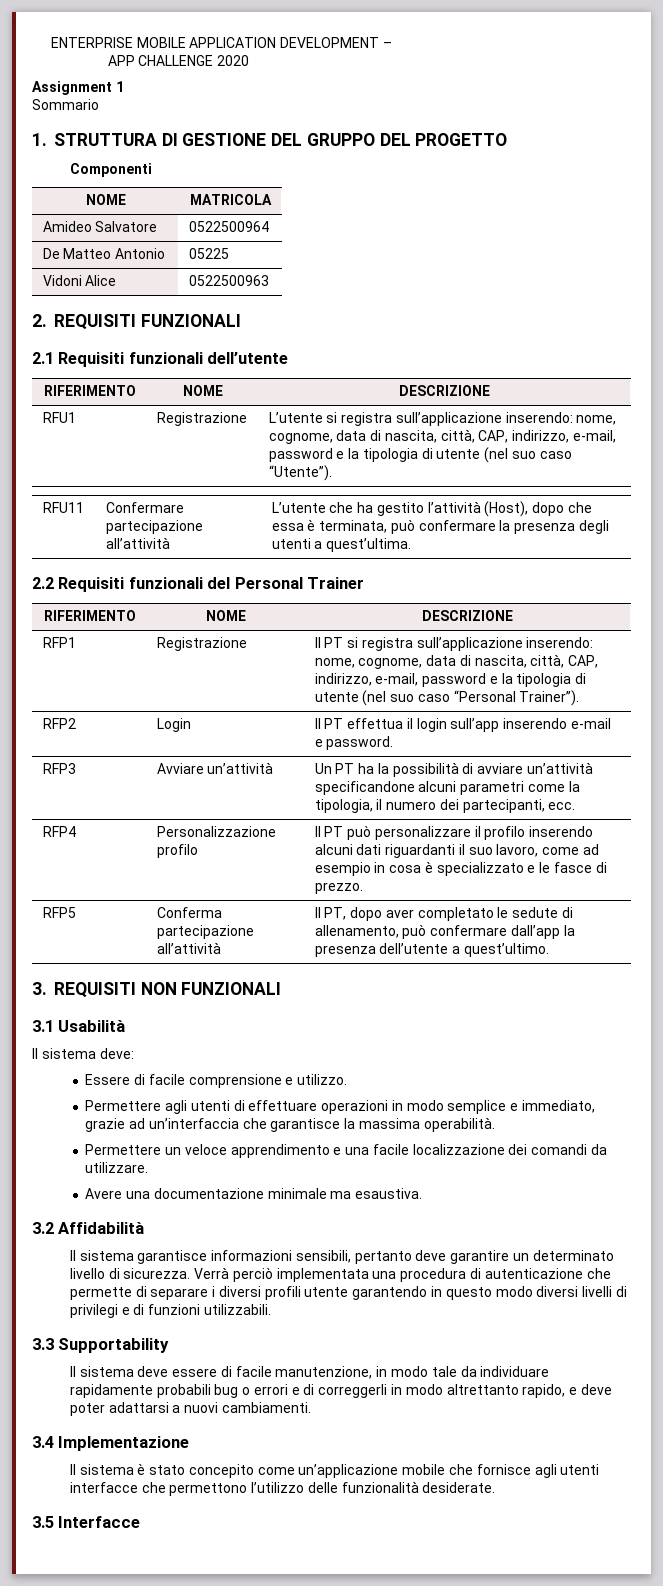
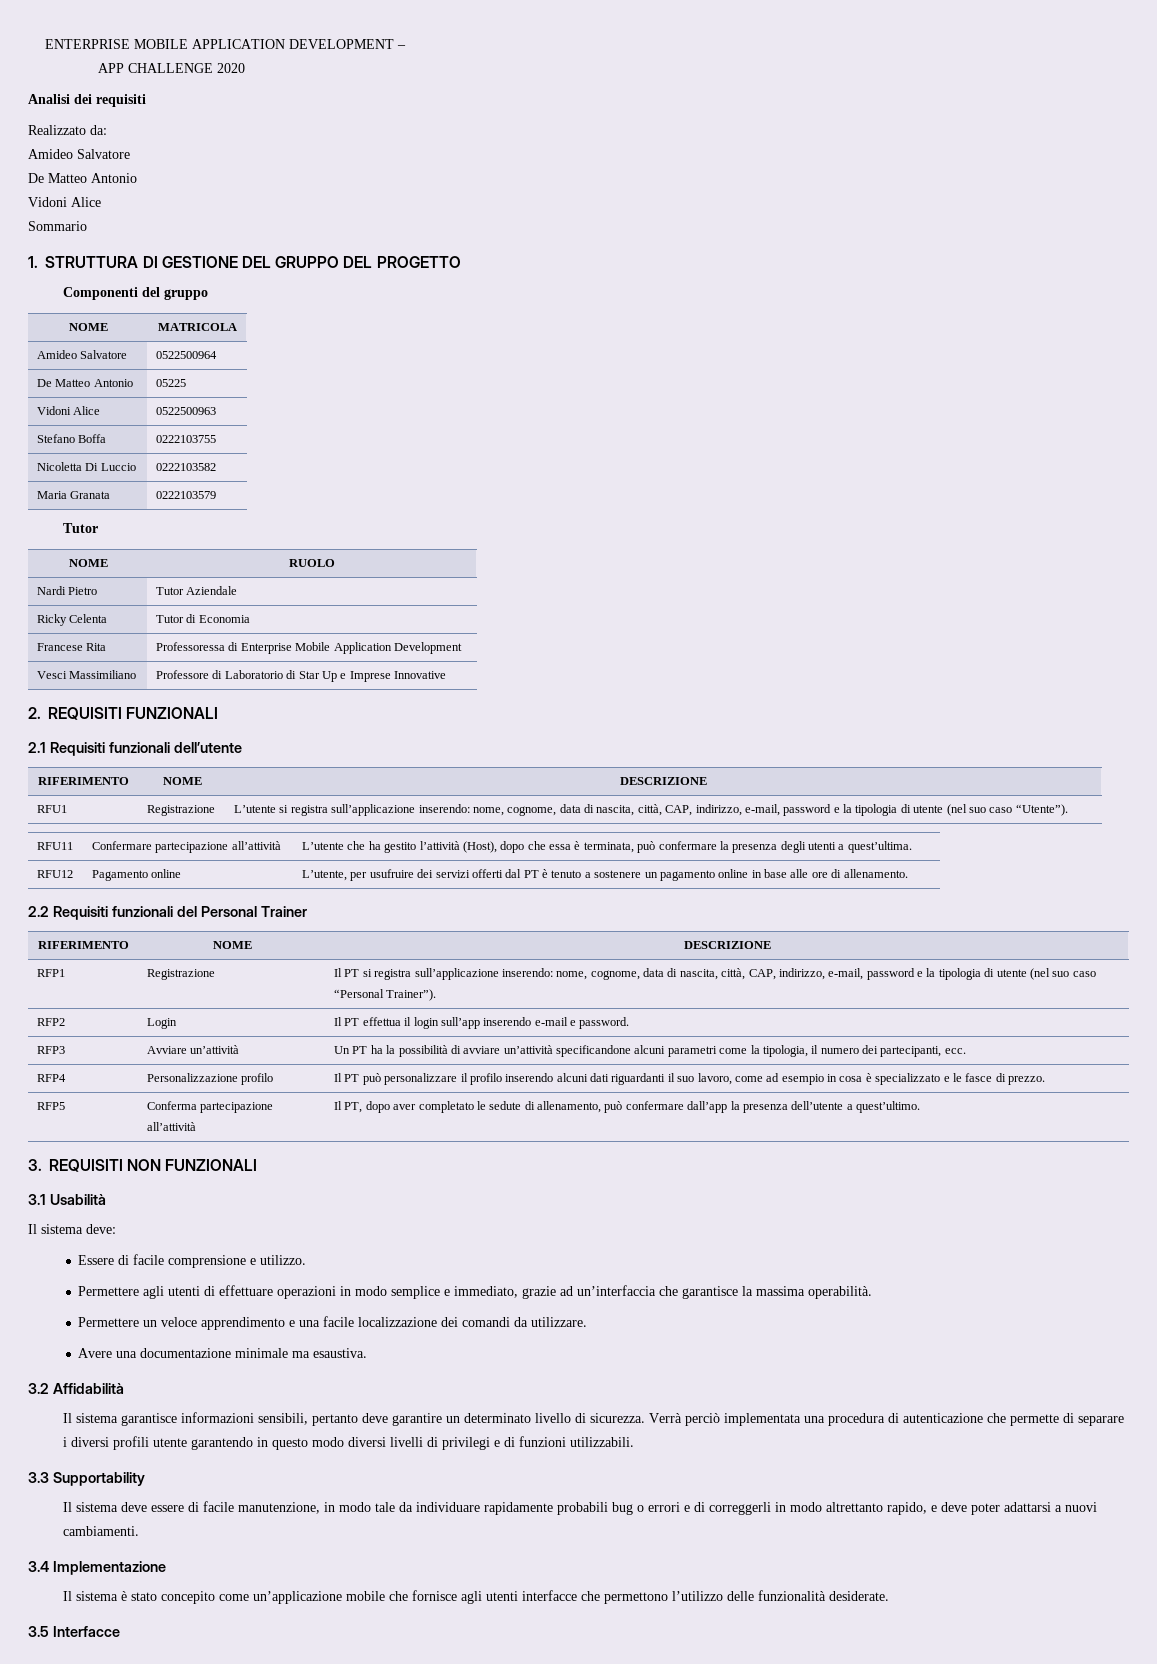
- Assignment 1
+ Analisi dei requisiti
+ Realizzato da:
+ Amideo Salvatore
+ De Matteo Antonio
+ Vidoni Alice
- Componenti
+ Componenti del gruppo
+ Stefano Boffa | 0222103755
+ Nicoletta Di Luccio | 0222103582
+ Maria Granata | 0222103579
+ Tutor
+ NOME | RUOLO
+ Nardi Pietro | Tutor Aziendale
+ Ricky Celenta | Tutor di Economia
+ Francese Rita | Professoressa di Enterprise Mobile Application Development
+ Vesci Massimiliano | Professore di Laboratorio di Star Up e Imprese Innovative
+ RFU12 | Pagamento online | L’utente, per usufruire dei servizi offerti dal PT è tenuto a sostenere un pagamento online in base alle ore di allenamento.

